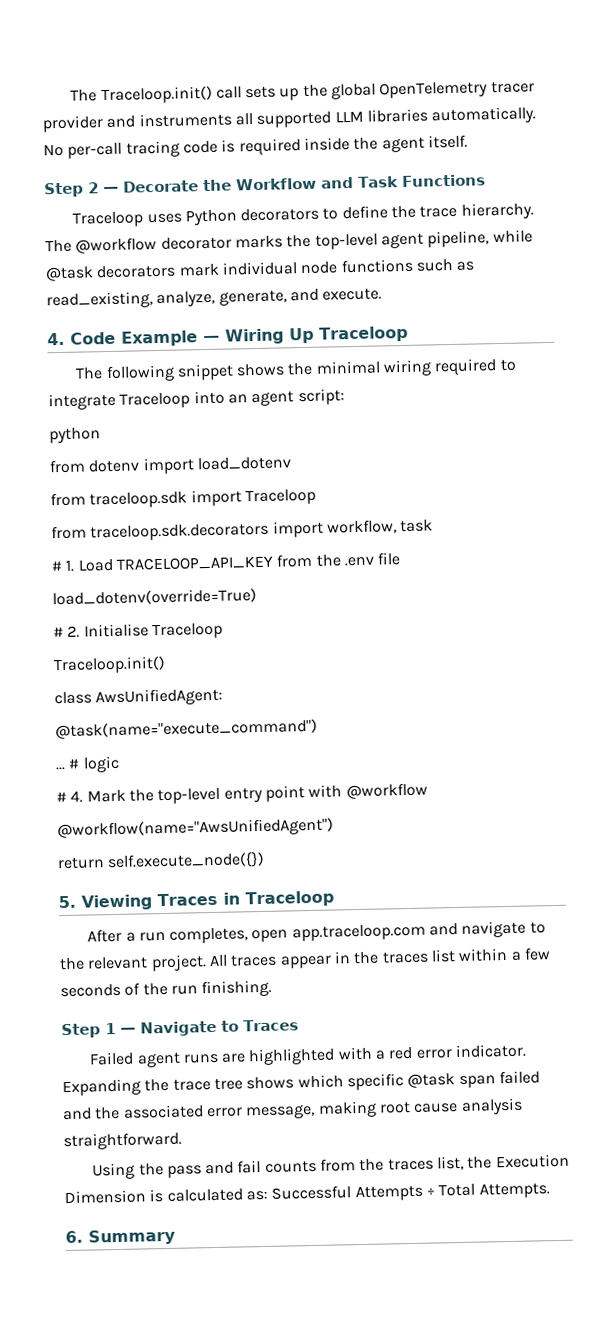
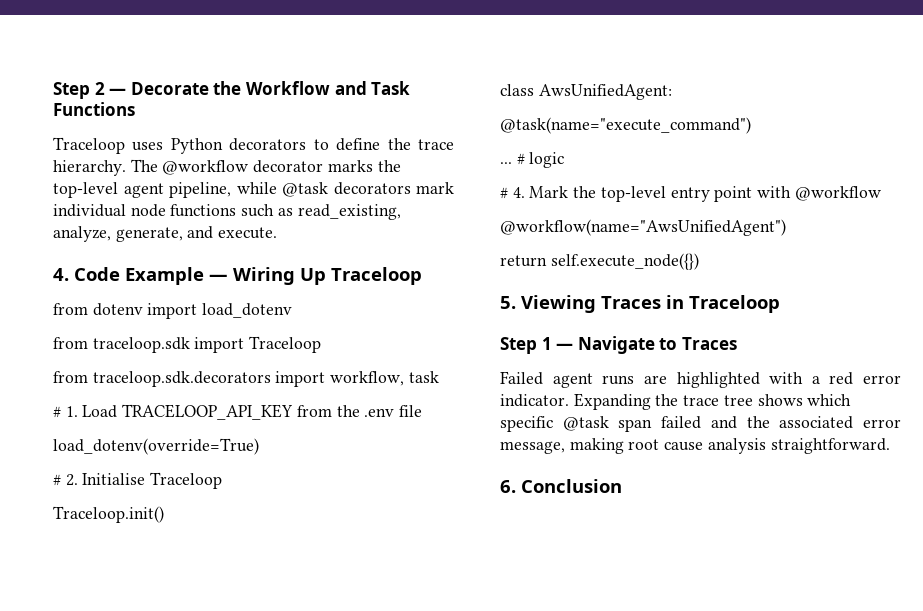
- The Traceloop.init() call sets up the global OpenTelemetry tracer provider and instruments all supported LLM libraries automatically. No per-call tracing code is required inside the agent itself.
- The following snippet shows the minimal wiring required to integrate Traceloop into an agent script:
- python
- After a run completes, open app.traceloop.com and navigate to the relevant project. All traces appear in the traces list within a few seconds of the run finishing.
- Using the pass and fail counts from the traces list, the Execution Dimension is calculated as: Successful Attempts ÷ Total Attempts.
- 6. Summary
+ 6. Conclusion

